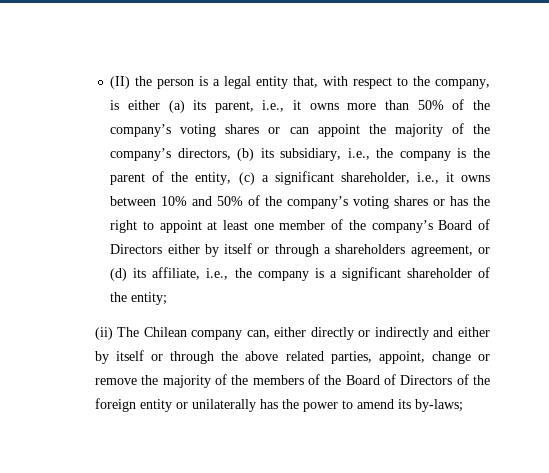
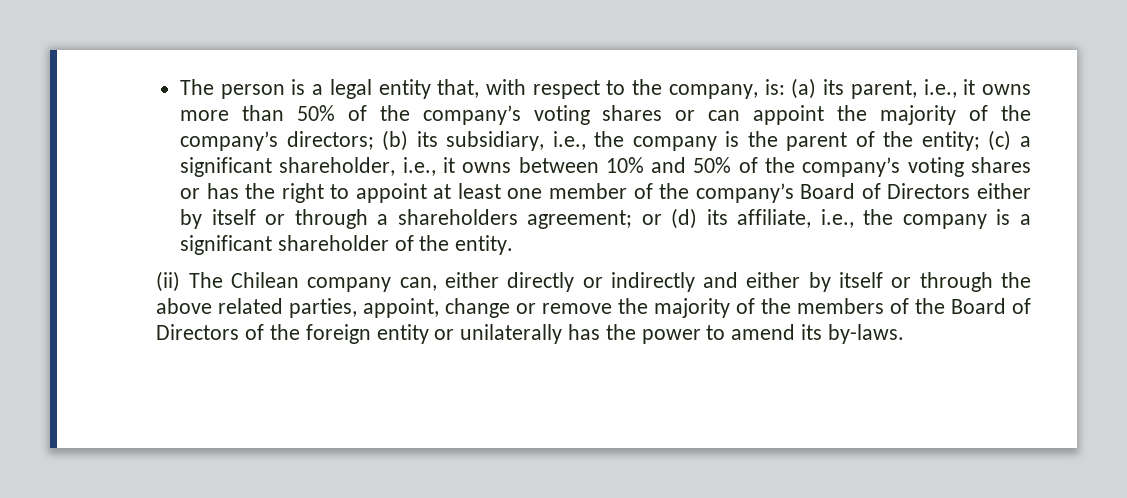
- (II) the person is a legal entity that, with respect to the company, is either (a) its parent, i.e., it owns more than 50% of the company’s voting shares or can appoint the majority of the company’s directors, (b) its subsidiary, i.e., the company is the parent of the entity, (c) a significant shareholder, i.e., it owns between 10% and 50% of the company’s voting shares or has the right to appoint at least one member of the company’s Board of Directors either by itself or through a shareholders agreement, or (d) its affiliate, i.e., the company is a significant shareholder of the entity;
+ The person is a legal entity that, with respect to the company, is: (a) its parent, i.e., it owns more than 50% of the company’s voting shares or can appoint the majority of the company’s directors; (b) its subsidiary, i.e., the company is the parent of the entity; (c) a significant shareholder, i.e., it owns between 10% and 50% of the company’s voting shares or has the right to appoint at least one member of the company’s Board of Directors either by itself or through a shareholders agreement; or (d) its affiliate, i.e., the company is a significant shareholder of the entity.
- (ii) The Chilean company can, either directly or indirectly and either by itself or through the above related parties, appoint, change or remove the majority of the members of the Board of Directors of the foreign entity or unilaterally has the power to amend its by-laws;
+ (ii) The Chilean company can, either directly or indirectly and either by itself or through the above related parties, appoint, change or remove the majority of the members of the Board of Directors of the foreign entity or unilaterally has the power to amend its by-laws.

